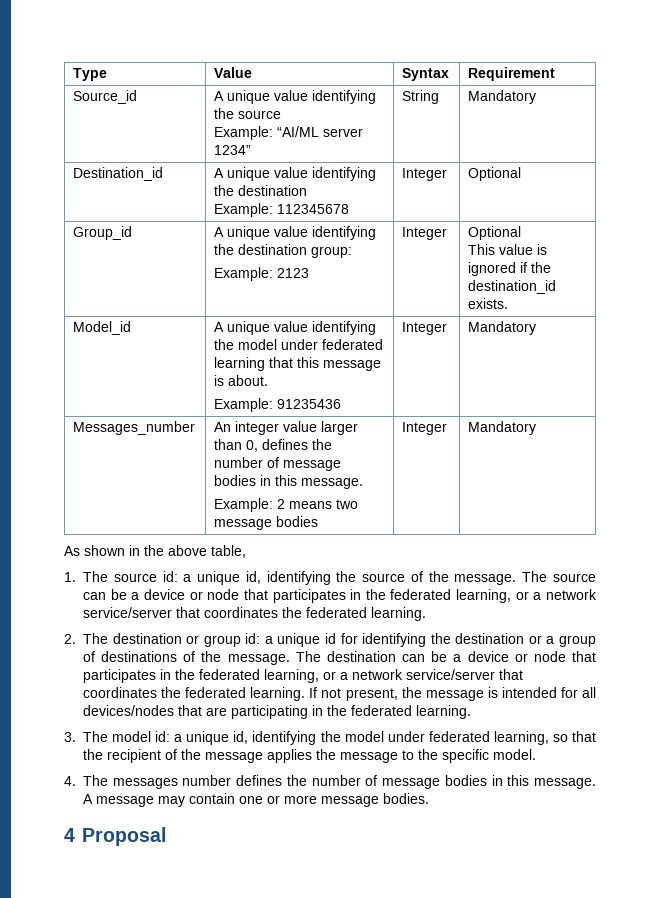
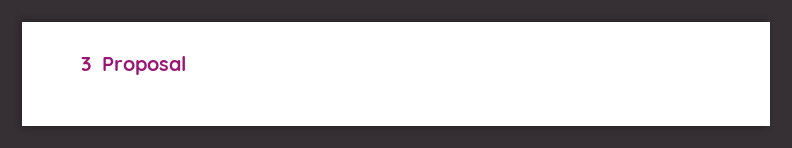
- Type | Value | Syntax | Requirement
- Source_id | A unique value identifying the source
- Example: “AI/ML server 1234” | String | Mandatory
- Destination_id | A unique value identifying the destination
- Example: 112345678 | Integer | Optional
- Group_id | A unique value identifying the destination group:
- Example: 2123 | Integer | Optional
- This value is ignored if the destination_id exists.
- Model_id | A unique value identifying the model under federated learning that this message is about.
- Example: 91235436 | Integer | Mandatory
- Messages_number | An integer value larger than 0, defines the number of message bodies in this message.
- Example: 2 means two message bodies | Integer | Mandatory
- As shown in the above table,
- 1. The source id: a unique id, identifying the source of the message. The source can be a device or node that participates in the federated learning, or a network service/server that coordinates the federated learning.
- 2. The destination or group id: a unique id for identifying the destination or a group of destinations of the message. The destination can be a device or node that participates in the federated learning, or a network service/server that coordinates the federated learning. If not present, the message is intended for all devices/nodes that are participating in the federated learning.
- 3. The model id: a unique id, identifying the model under federated learning, so that the recipient of the message applies the message to the specific model.
- 4. The messages number defines the number of message bodies in this message. A message may contain one or more message bodies.
- 4 Proposal
+ 3 Proposal

